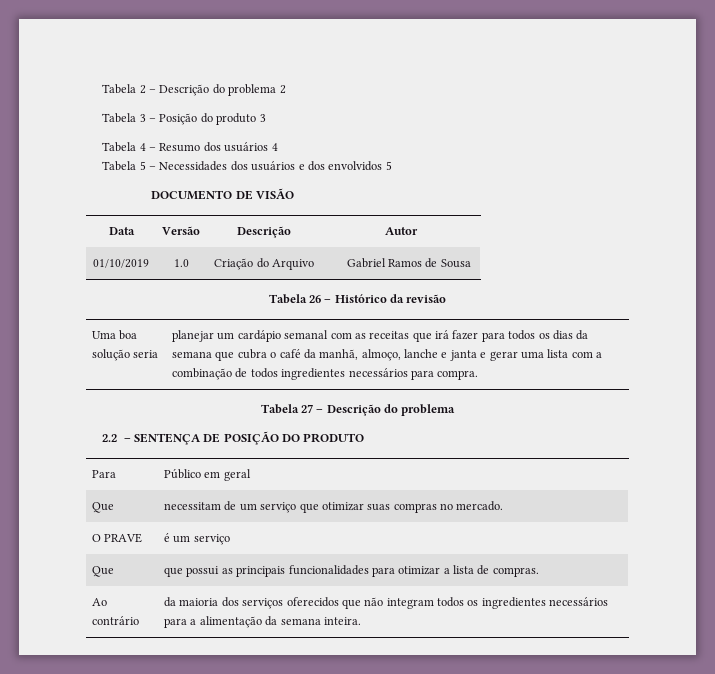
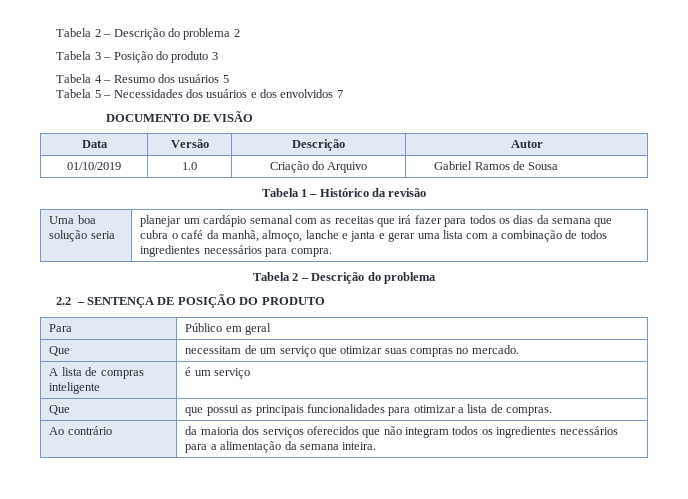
- Tabela 4 – Resumo dos usuários 4
+ Tabela 4 – Resumo dos usuários 5
- Tabela 5 – Necessidades dos usuários e dos envolvidos 5
+ Tabela 5 – Necessidades dos usuários e dos envolvidos 7
- Tabela 26 – Histórico da revisão
+ Tabela 1 – Histórico da revisão
  planejar um cardápio semanal com as receitas que irá fazer para todos os dias da semana que cubra o café da manhã, almoço, lanche e janta e gerar uma lista com a combinação de todos ingredientes necessários para compra.
- Tabela 27 – Descrição do problema
+ Tabela 2 – Descrição do problema
- O PRAVE | é um serviço
+ A lista de compras inteligente | é um serviço

